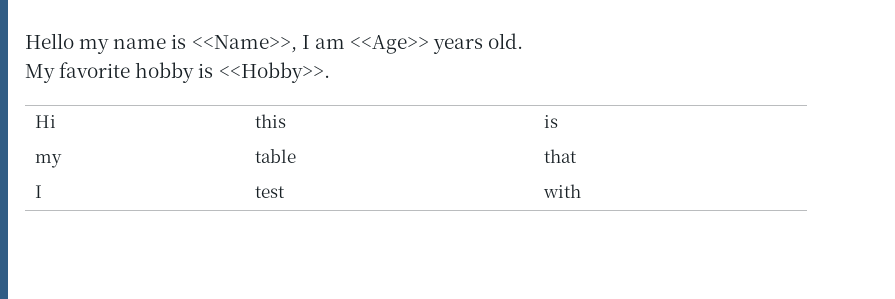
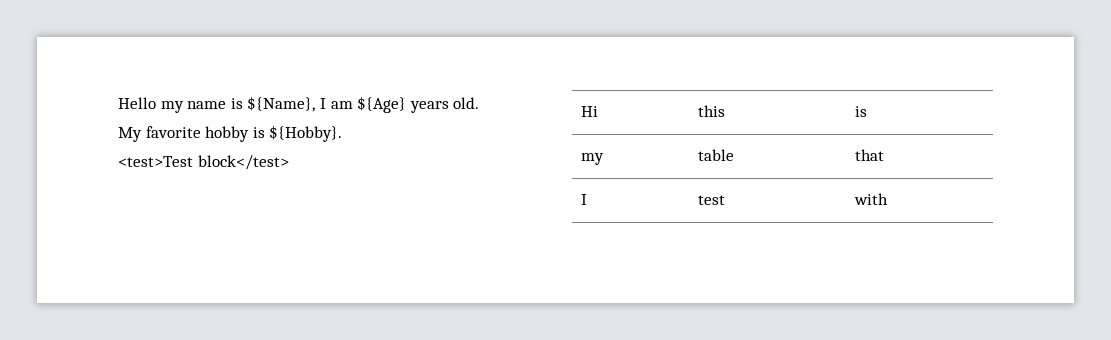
- Hello my name is <<Name>>, I am <<Age>> years old.
+ Hello my name is ${Name}, I am ${Age} years old.
- My favorite hobby is <<Hobby>>.
+ My favorite hobby is ${Hobby}.
+ <test>Test block</test>

